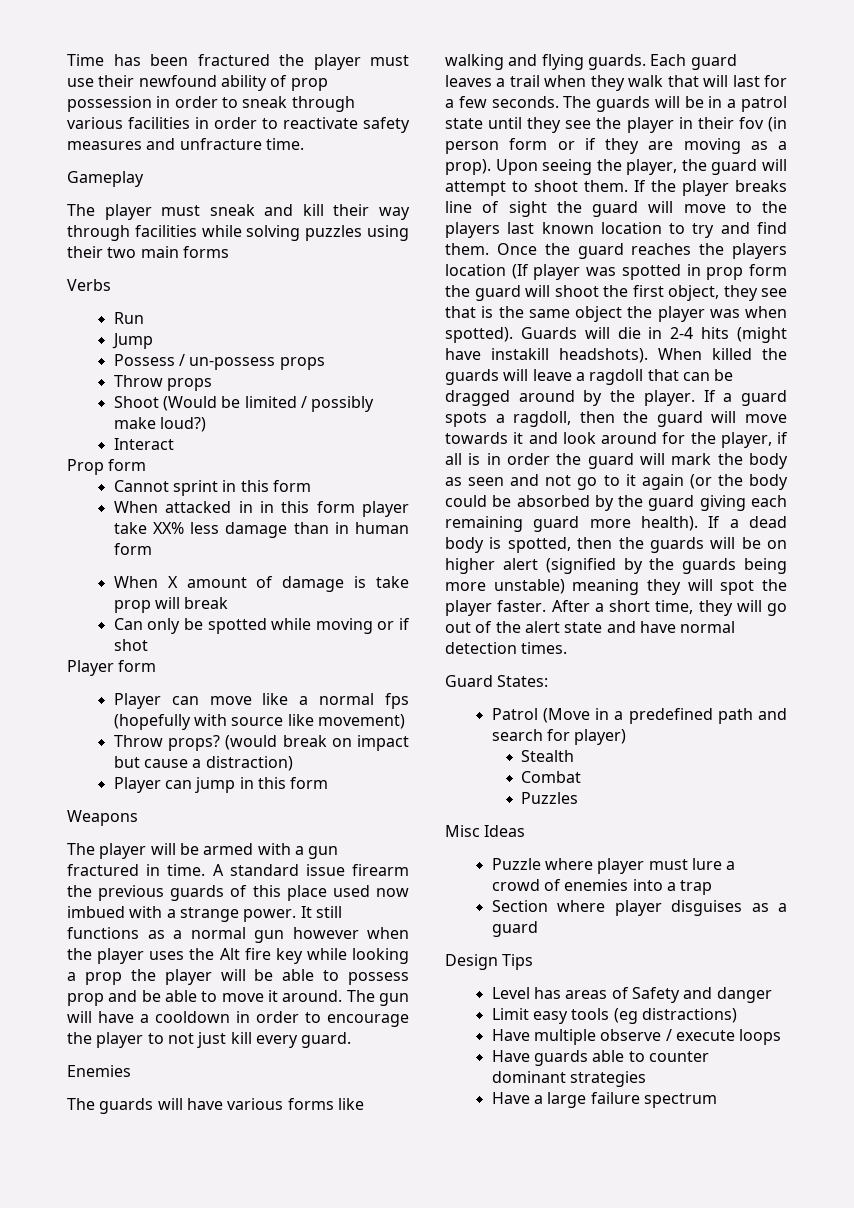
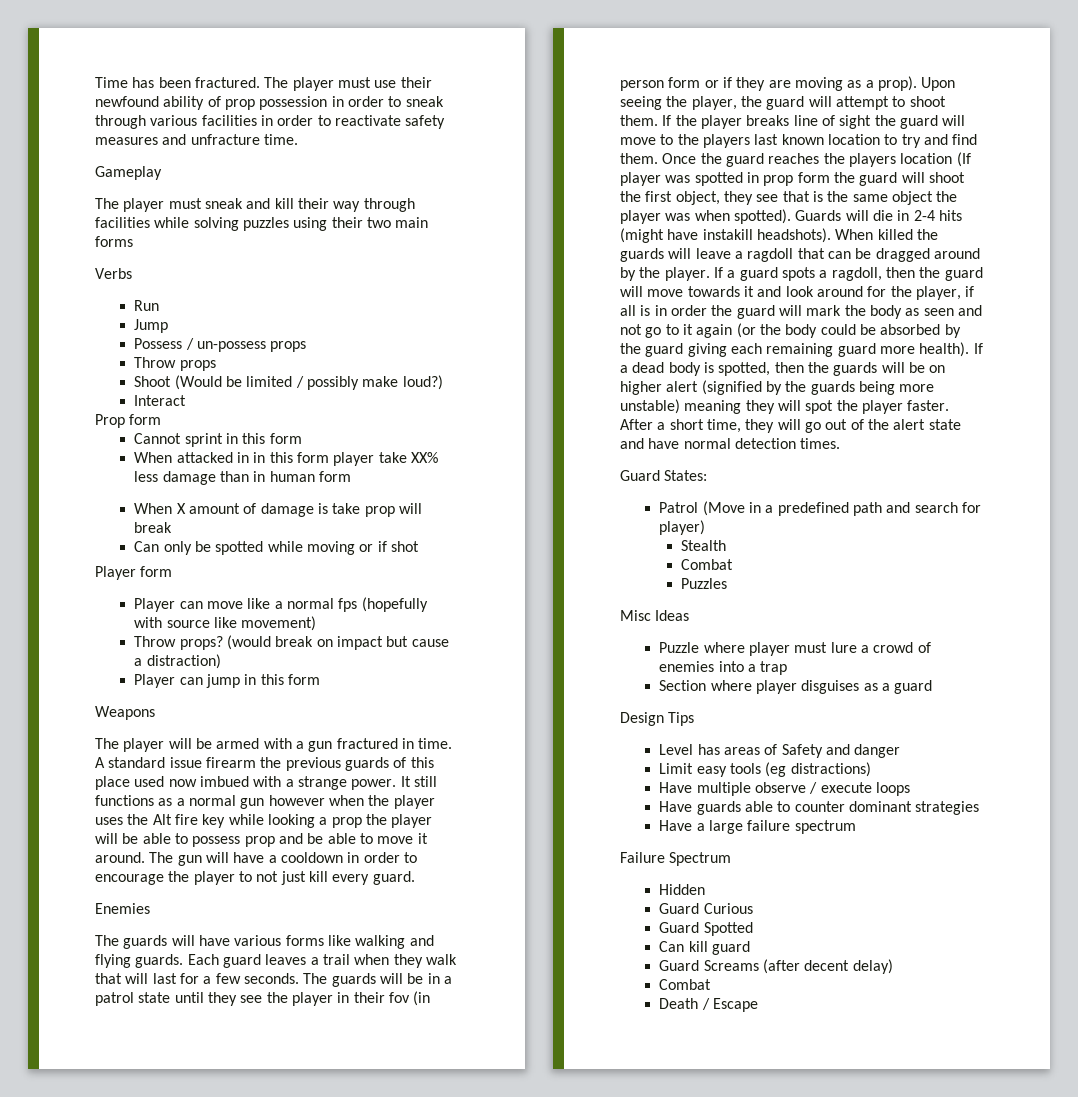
- Time has been fractured the player must use their newfound ability of prop possession in order to sneak through various facilities in order to reactivate safety measures and unfracture time.
+ Time has been fractured. The player must use their newfound ability of prop possession in order to sneak through various facilities in order to reactivate safety measures and unfracture time.
+ Failure Spectrum
+ Hidden
+ Guard Curious
+ Guard Spotted
+ Can kill guard
+ Guard Screams (after decent delay)
+ Combat
+ Death / Escape

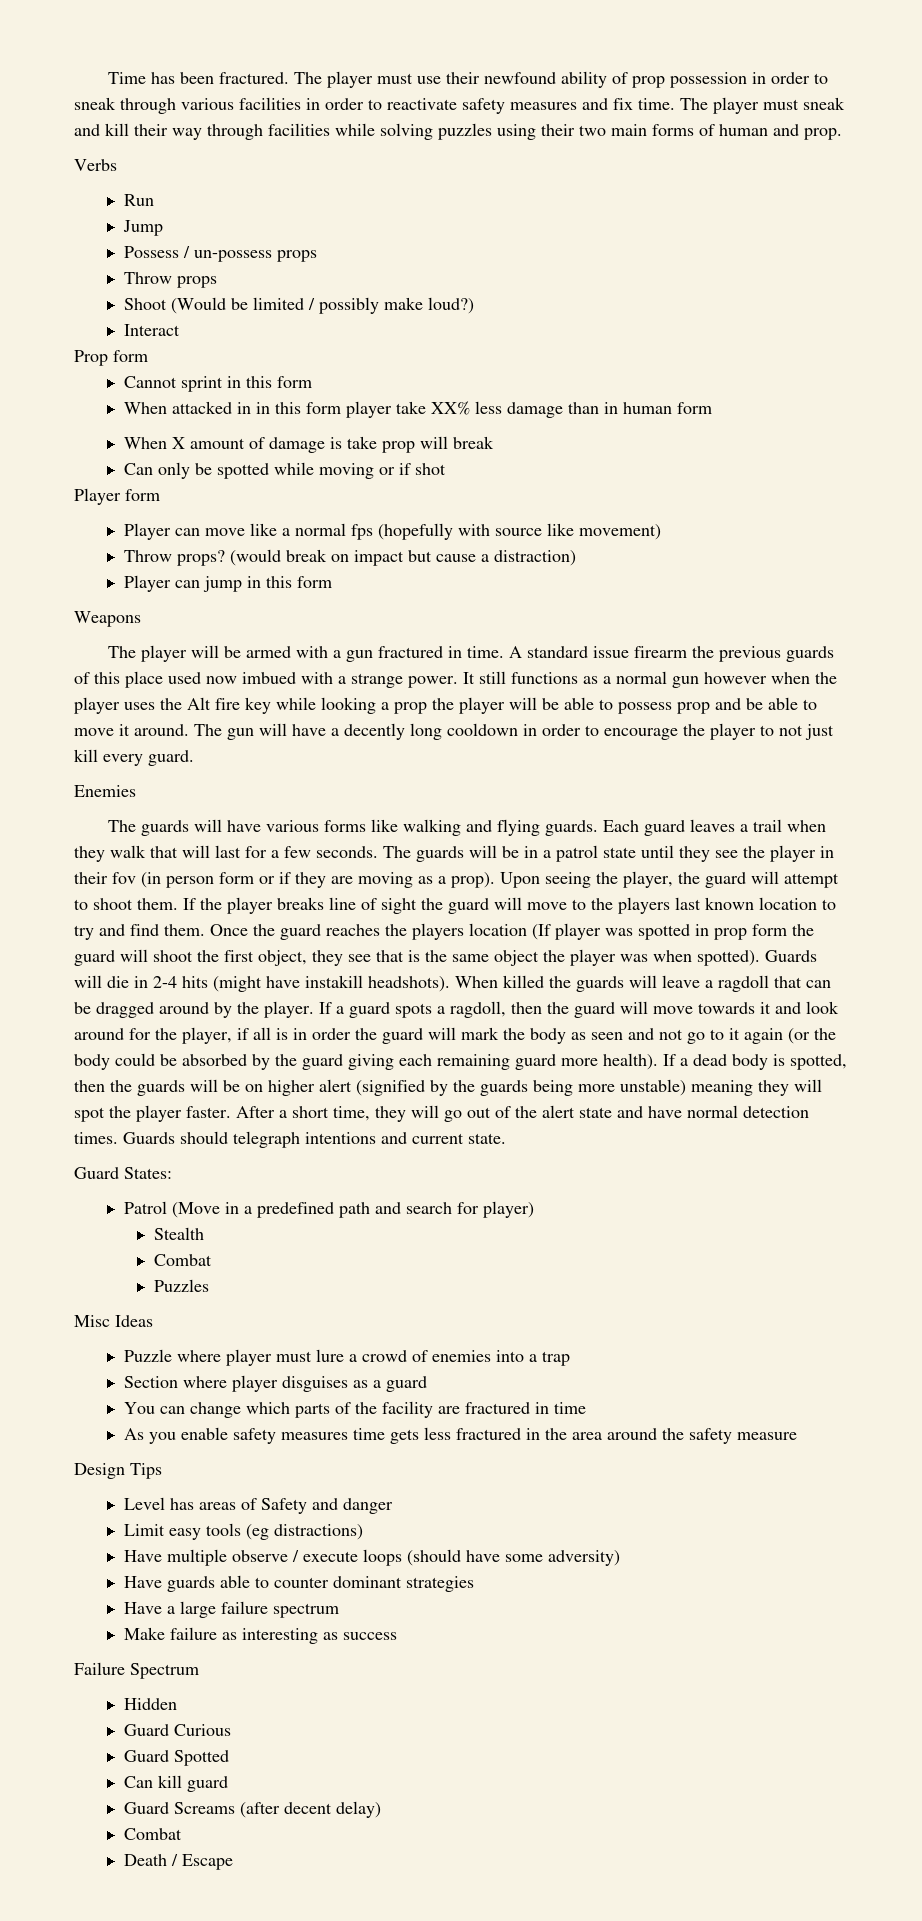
- The player must use their newfound ability of prop possession in order to sneak through various facilities in order to reactivate safety measures and unfracture time.
- Gameplay
- The player must sneak and kill their way through facilities while solving puzzles using their two main forms
+ The player must use their newfound ability of prop possession in order to sneak through various facilities in order to reactivate safety measures and fix time. The player must sneak and kill their way through facilities while solving puzzles using their two main forms of human and prop.
- The gun will have a cooldown in order to encourage the player to not just kill every guard.
+ The gun will have a decently long cooldown in order to encourage the player to not just kill every guard.
+ Guards should telegraph intentions and current state.
+ You can change which parts of the facility are fractured in time
+ As you enable safety measures time gets less fractured in the area around the safety measure
- Have multiple observe / execute loops
+ Have multiple observe / execute loops (should have some adversity)
+ Make failure as interesting as success

